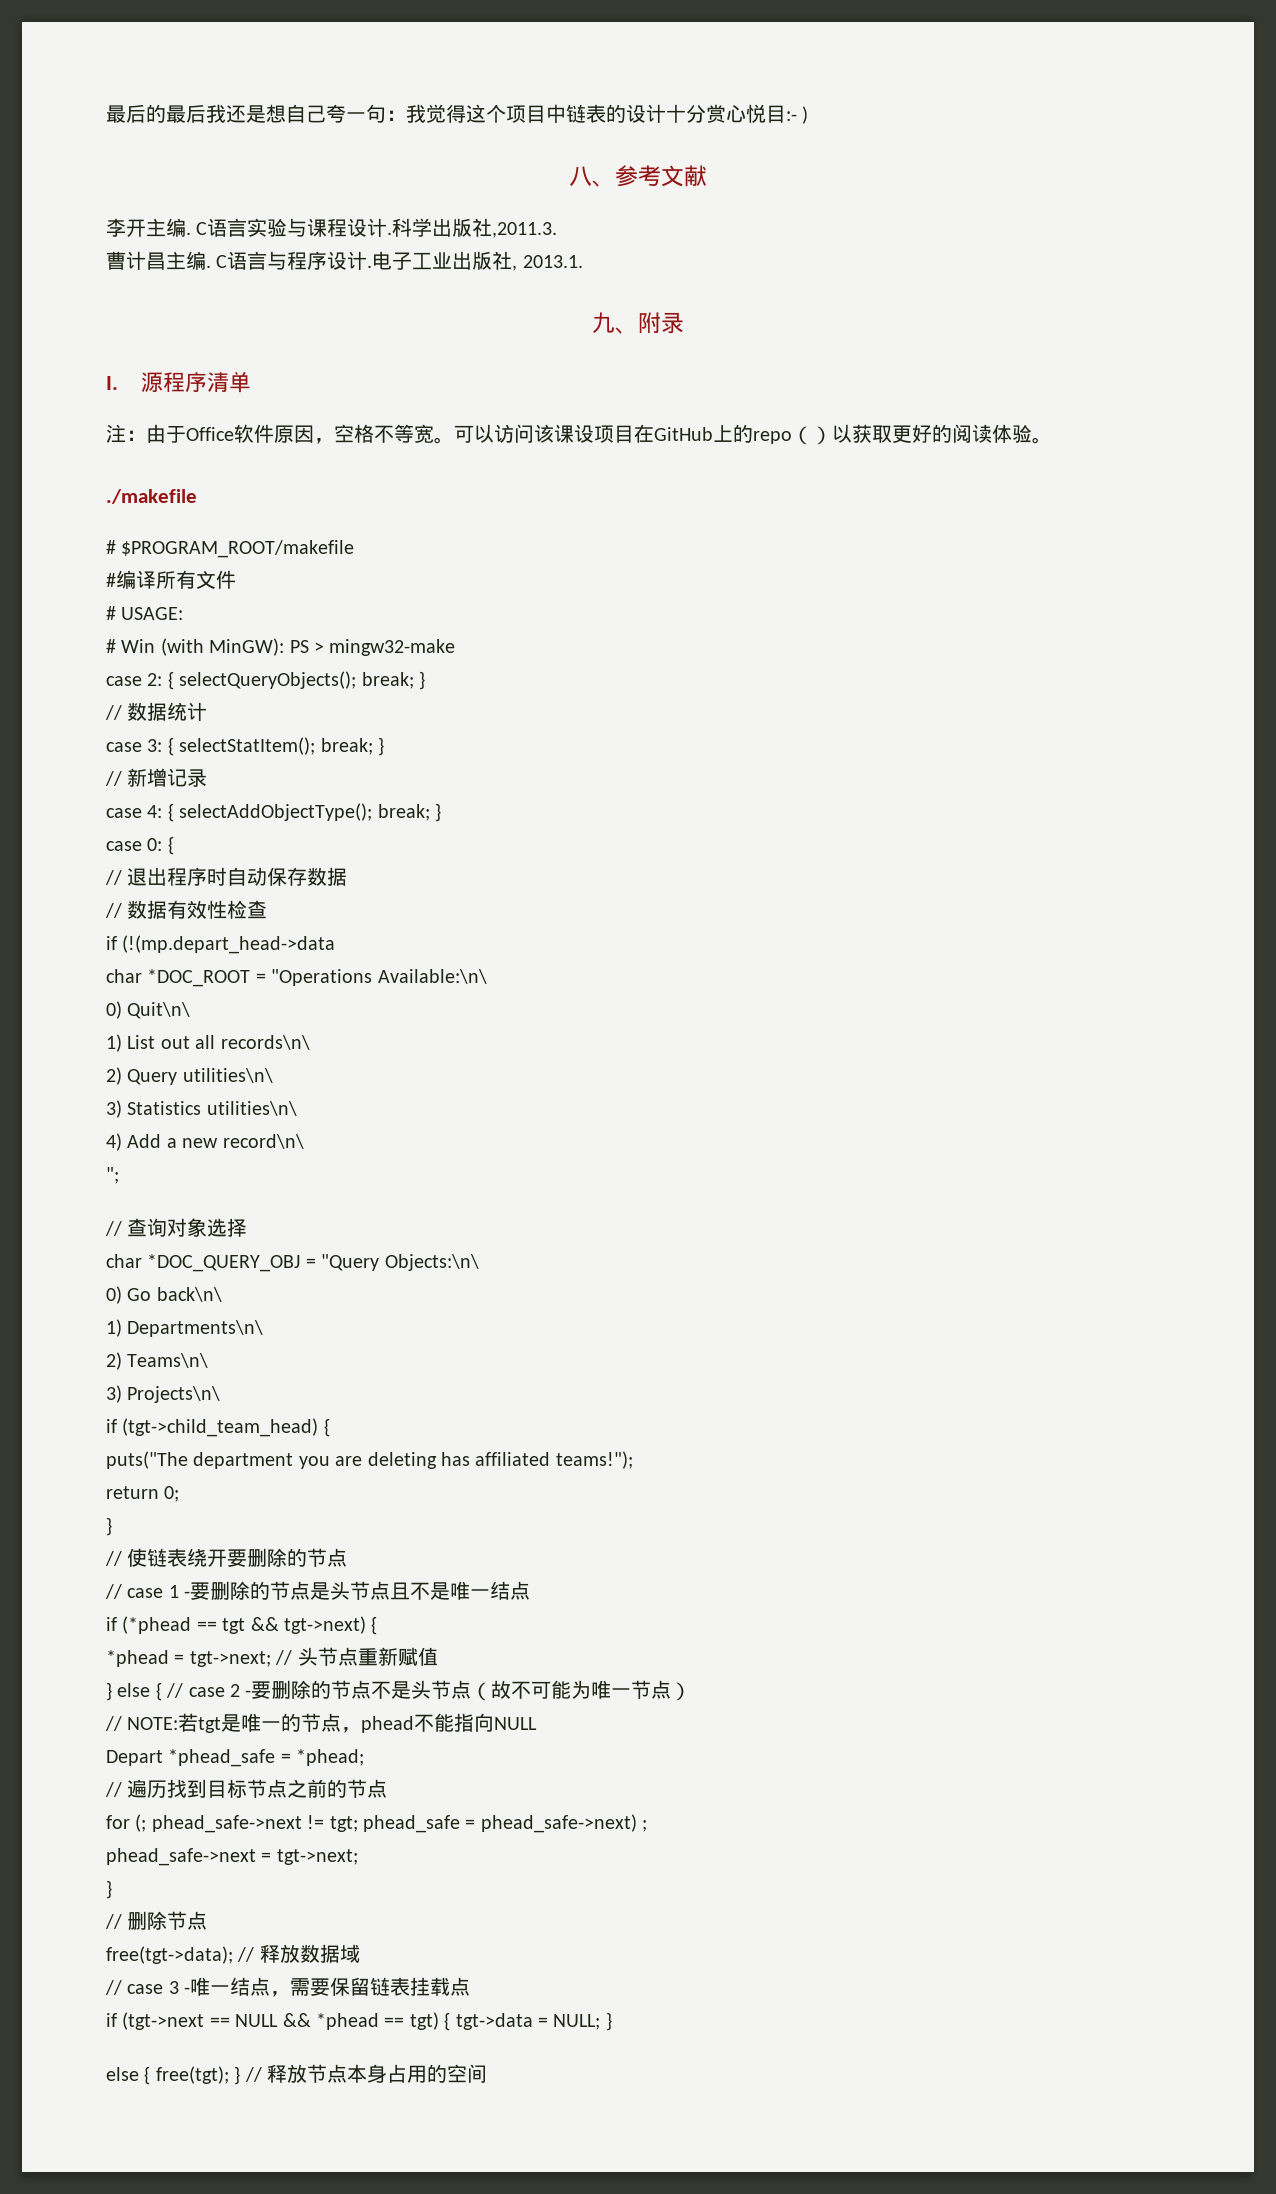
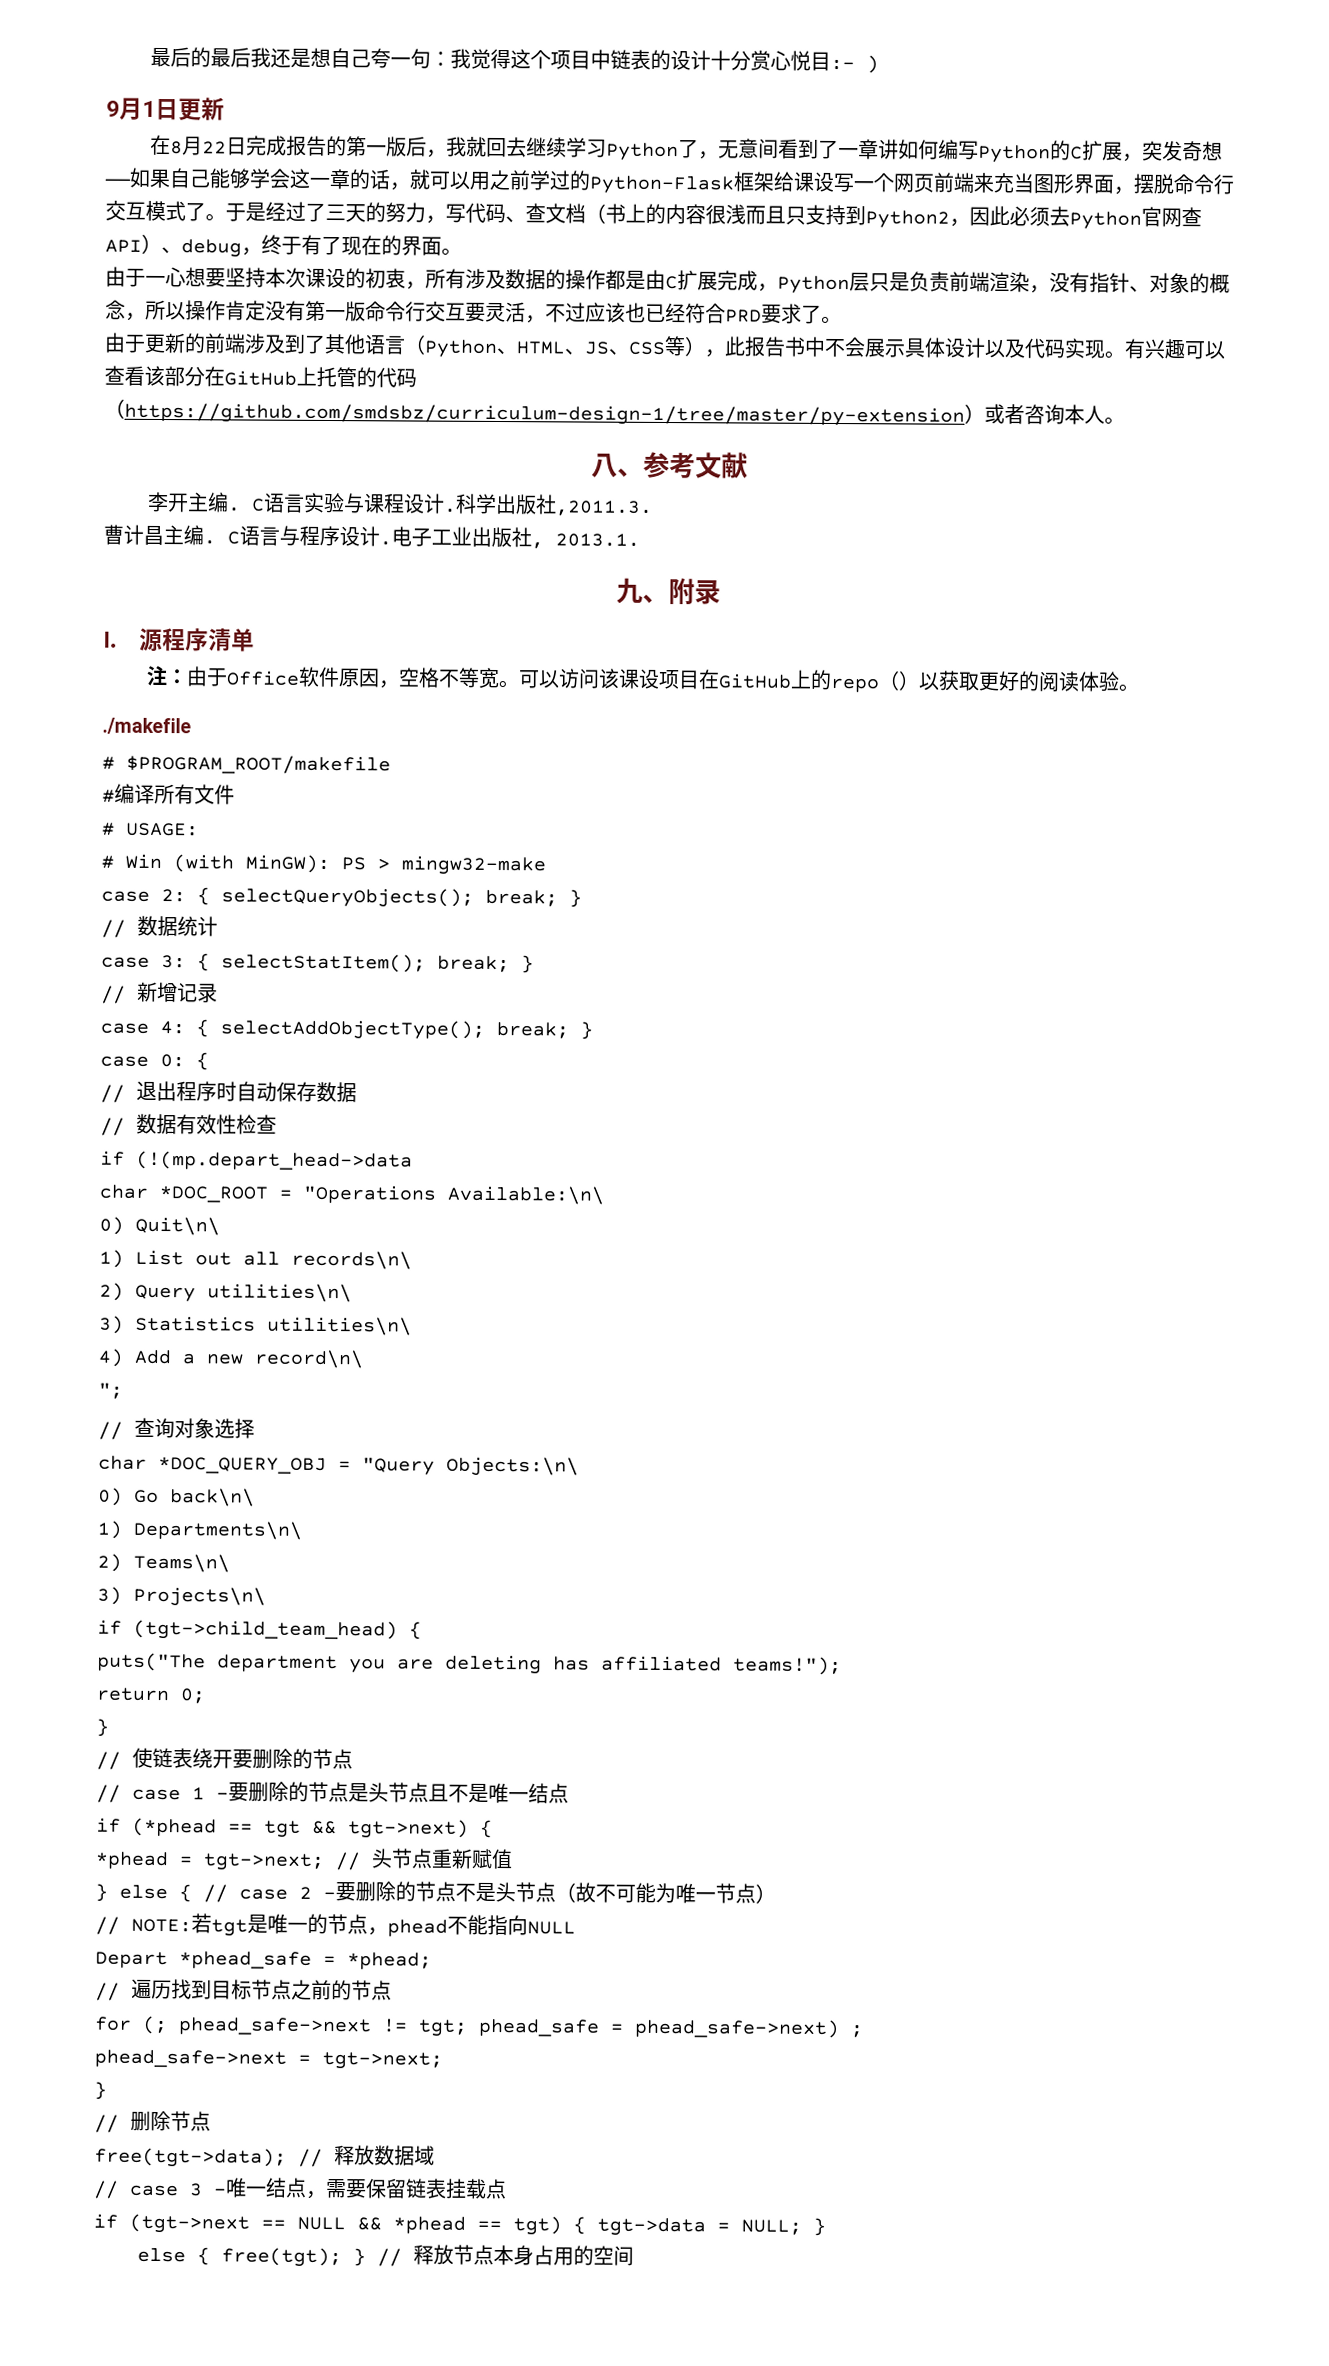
+ 9月1日更新
+ 在8月22日完成报告的第一版后，我就回去继续学习Python了，无意间看到了一章讲如何编写Python的C扩展，突发奇想——如果自己能够学会这一章的话，就可以用之前学过的Python-Flask框架给课设写一个网页前端来充当图形界面，摆脱命令行交互模式了。于是经过了三天的努力，写代码、查文档（书上的内容很浅而且只支持到Python2，因此必须去Python官网查API）、debug，终于有了现在的界面。
+ 由于一心想要坚持本次课设的初衷，所有涉及数据的操作都是由C扩展完成，Python层只是负责前端渲染，没有指针、对象的概念，所以操作肯定没有第一版命令行交互要灵活，不过应该也已经符合PRD要求了。
+ 由于更新的前端涉及到了其他语言（Python、HTML、JS、CSS等），此报告书中不会展示具体设计以及代码实现。有兴趣可以查看该部分在GitHub上托管的代码（https://github.com/smdsbz/curriculum-design-1/tree/master/py-extension）或者咨询本人。

